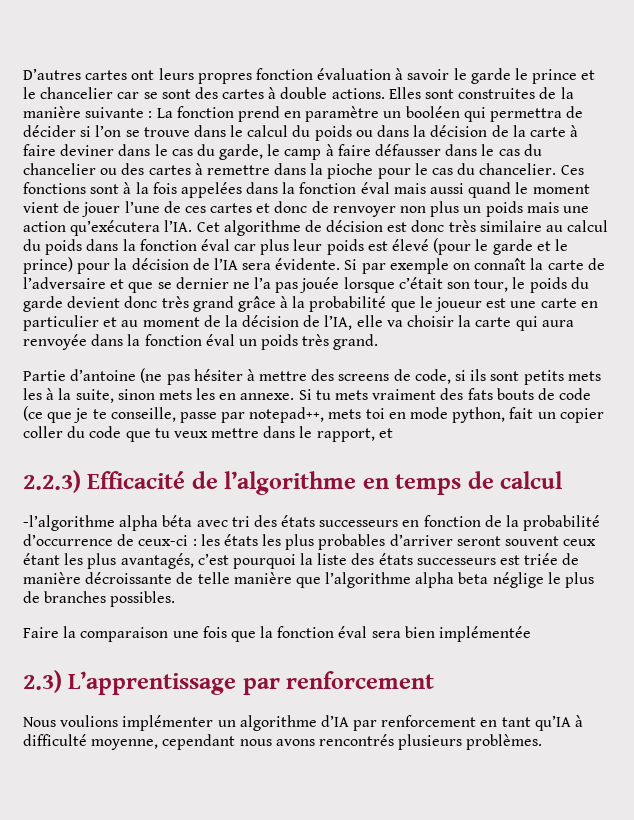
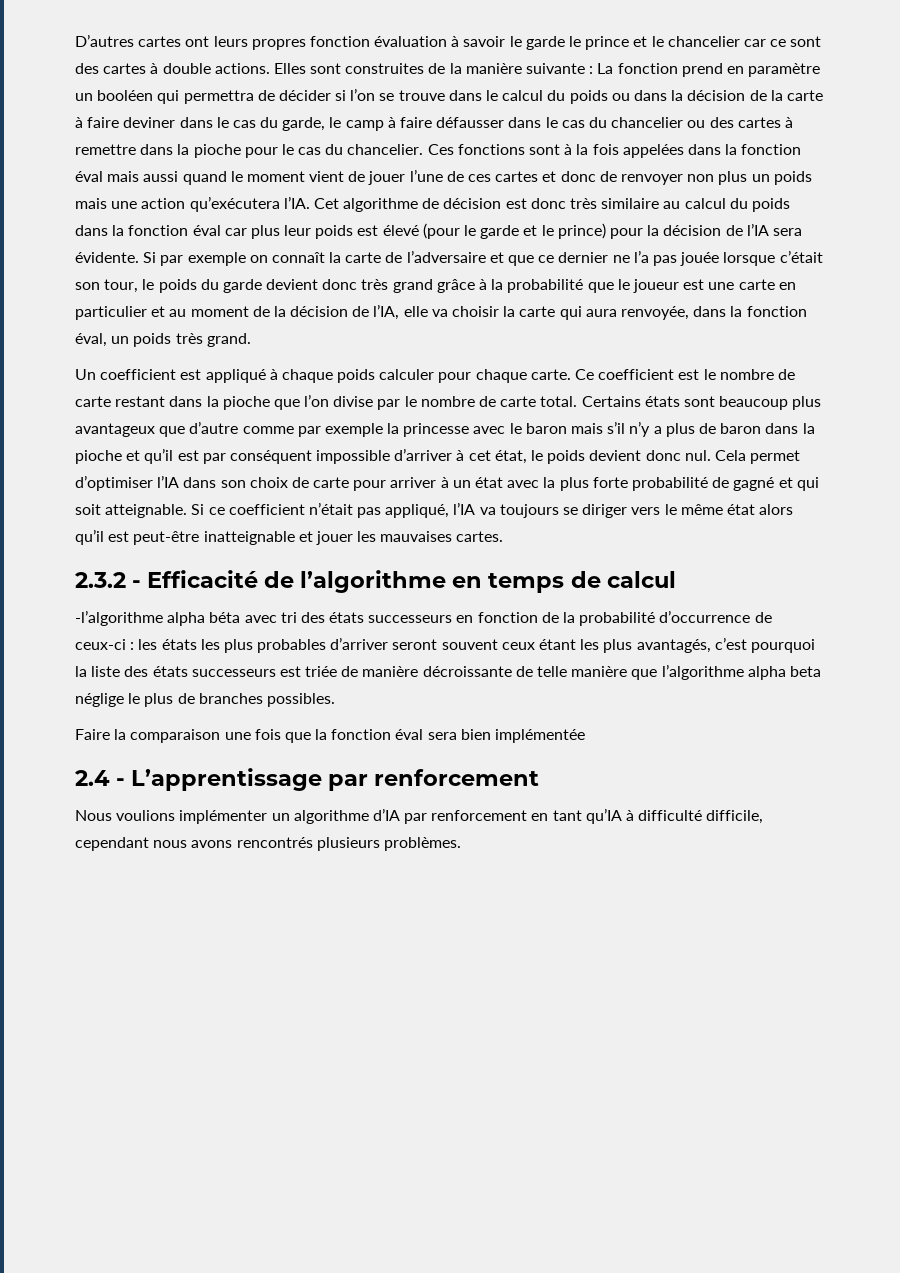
- D’autres cartes ont leurs propres fonction évaluation à savoir le garde le prince et le chancelier car se sont des cartes à double actions.
+ D’autres cartes ont leurs propres fonction évaluation à savoir le garde le prince et le chancelier car ce sont des cartes à double actions.
- Si par exemple on connaît la carte de l’adversaire et que se dernier ne l’a pas jouée lorsque c’était son tour, le poids du garde devient donc très grand grâce à la probabilité que le joueur est une carte en particulier et au moment de la décision de l’IA, elle va choisir la carte qui aura renvoyée dans la fonction éval un poids très grand.
+ Si par exemple on connaît la carte de l’adversaire et que ce dernier ne l’a pas jouée lorsque c’était son tour, le poids du garde devient donc très grand grâce à la probabilité que le joueur est une carte en particulier et au moment de la décision de l’IA, elle va choisir la carte qui aura renvoyée, dans la fonction éval, un poids très grand.
- Partie d’antoine (ne pas hésiter à mettre des screens de code, si ils sont petits mets les à la suite, sinon mets les en annexe. Si tu mets vraiment des fats bouts de code (ce que je te conseille, passe par notepad++, mets toi en mode python, fait un copier coller du code que tu veux mettre dans le rapport, et
- 2.2.3) Efficacité de l’algorithme en temps de calcul
+ Un coefficient est appliqué à chaque poids calculer pour chaque carte. Ce coefficient est le nombre de carte restant dans la pioche que l’on divise par le nombre de carte total. Certains états sont beaucoup plus avantageux que d’autre comme par exemple la princesse avec le baron mais s’il n’y a plus de baron dans la pioche et qu’il est par conséquent impossible d’arriver à cet état, le poids devient donc nul. Cela permet d’optimiser l’IA dans son choix de carte pour arriver à un état avec la plus forte probabilité de gagné et qui soit atteignable. Si ce coefficient n’était pas appliqué, l’IA va toujours se diriger vers le même état alors qu’il est peut-être inatteignable et jouer les mauvaises cartes.
+ 2.3.2 - Efficacité de l’algorithme en temps de calcul
- 2.3) L’apprentissage par renforcement
+ 2.4 - L’apprentissage par renforcement
- Nous voulions implémenter un algorithme d’IA par renforcement en tant qu’IA à difficulté moyenne, cependant nous avons rencontrés plusieurs problèmes.
+ Nous voulions implémenter un algorithme d’IA par renforcement en tant qu’IA à difficulté difficile, cependant nous avons rencontrés plusieurs problèmes.

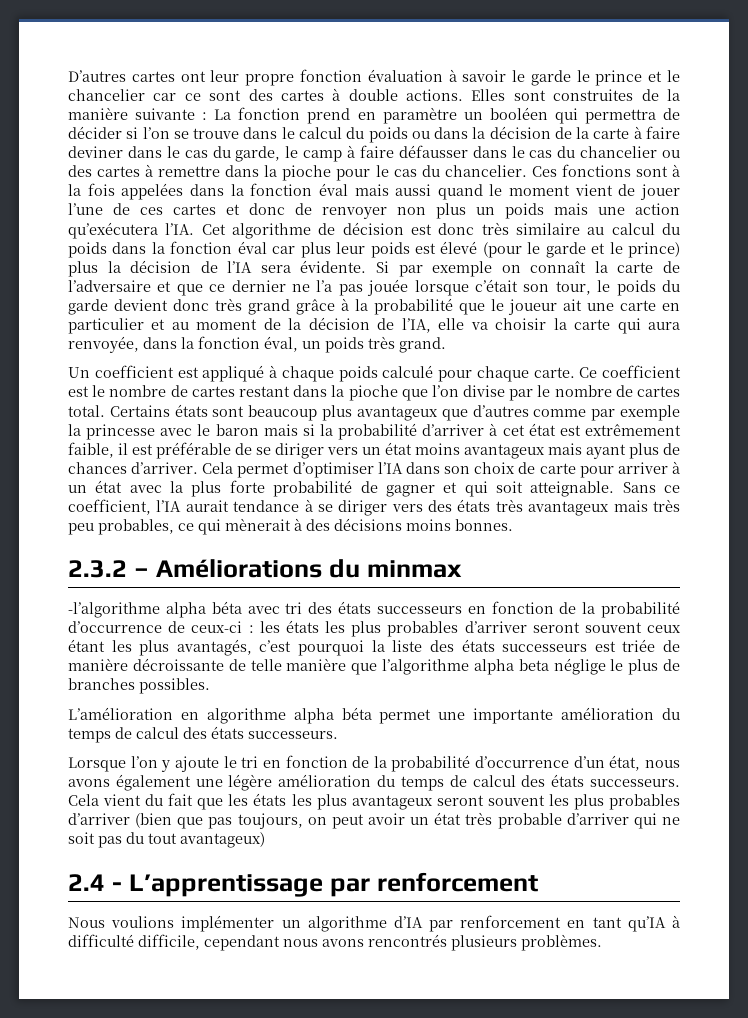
- D’autres cartes ont leurs propres fonction évaluation à savoir le garde le prince et le chancelier car ce sont des cartes à double actions.
+ D’autres cartes ont leur propre fonction évaluation à savoir le garde le prince et le chancelier car ce sont des cartes à double actions.
- Cet algorithme de décision est donc très similaire au calcul du poids dans la fonction éval car plus leur poids est élevé (pour le garde et le prince) pour la décision de l’IA sera évidente.
+ Cet algorithme de décision est donc très similaire au calcul du poids dans la fonction éval car plus leur poids est élevé (pour le garde et le prince) plus la décision de l’IA sera évidente.
- Si par exemple on connaît la carte de l’adversaire et que ce dernier ne l’a pas jouée lorsque c’était son tour, le poids du garde devient donc très grand grâce à la probabilité que le joueur est une carte en particulier et au moment de la décision de l’IA, elle va choisir la carte qui aura renvoyée, dans la fonction éval, un poids très grand.
+ Si par exemple on connaît la carte de l’adversaire et que ce dernier ne l’a pas jouée lorsque c’était son tour, le poids du garde devient donc très grand grâce à la probabilité que le joueur ait une carte en particulier et au moment de la décision de l’IA, elle va choisir la carte qui aura renvoyée, dans la fonction éval, un poids très grand.
- Un coefficient est appliqué à chaque poids calculer pour chaque carte.
+ Un coefficient est appliqué à chaque poids calculé pour chaque carte.
- Ce coefficient est le nombre de carte restant dans la pioche que l’on divise par le nombre de carte total.
+ Ce coefficient est le nombre de cartes restant dans la pioche que l’on divise par le nombre de cartes total.
- Certains états sont beaucoup plus avantageux que d’autre comme par exemple la princesse avec le baron mais s’il n’y a plus de baron dans la pioche et qu’il est par conséquent impossible d’arriver à cet état, le poids devient donc nul.
+ Certains états sont beaucoup plus avantageux que d’autres comme par exemple la princesse avec le baron mais si la probabilité d’arriver à cet état est extrêmement faible, il est préférable de se diriger vers un état moins avantageux mais ayant plus de chances d’arriver.
- Cela permet d’optimiser l’IA dans son choix de carte pour arriver à un état avec la plus forte probabilité de gagné et qui soit atteignable.
+ Cela permet d’optimiser l’IA dans son choix de carte pour arriver à un état avec la plus forte probabilité de gagner et qui soit atteignable.
- Si ce coefficient n’était pas appliqué, l’IA va toujours se diriger vers le même état alors qu’il est peut-être inatteignable et jouer les mauvaises cartes.
- 2.3.2 - Efficacité de l’algorithme en temps de calcul
+ Sans ce coefficient, l’IA aurait tendance à se diriger vers des états très avantageux mais très peu probables, ce qui mènerait à des décisions moins bonnes.
+ 2.3.2 – Améliorations du minmax
- Faire la comparaison une fois que la fonction éval sera bien implémentée
+ L’amélioration en algorithme alpha béta permet une importante amélioration du temps de calcul des états successeurs.
+ Lorsque l’on y ajoute le tri en fonction de la probabilité d’occurrence d’un état, nous avons également une légère amélioration du temps de calcul des états successeurs. Cela vient du fait que les états les plus avantageux seront souvent les plus probables d’arriver (bien que pas toujours, on peut avoir un état très probable d’arriver qui ne soit pas du tout avantageux)

